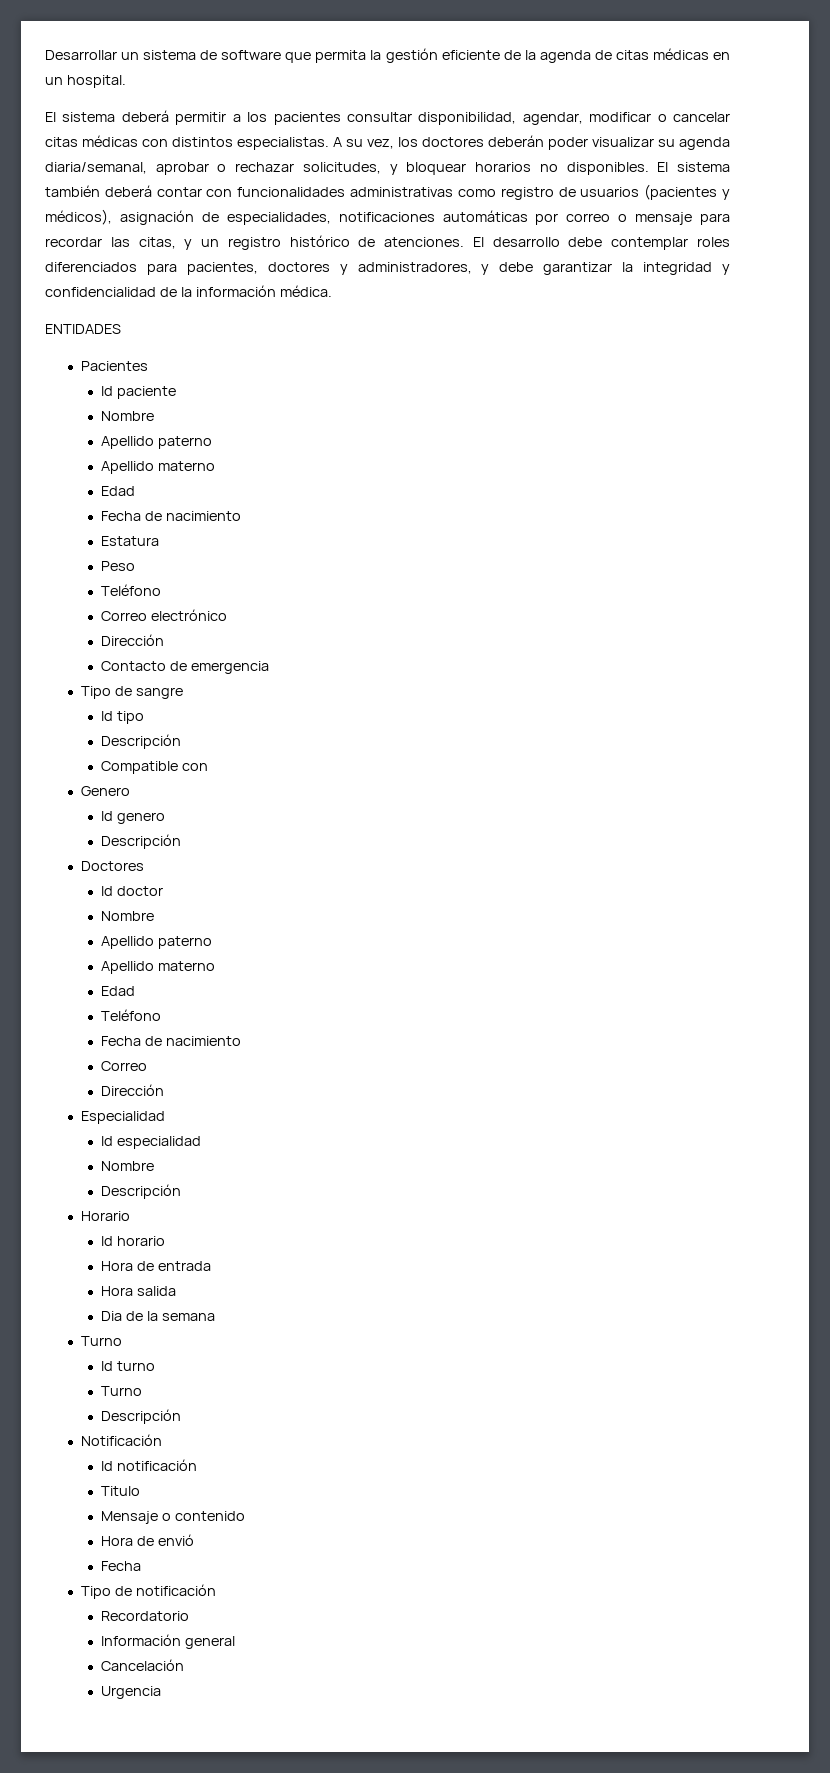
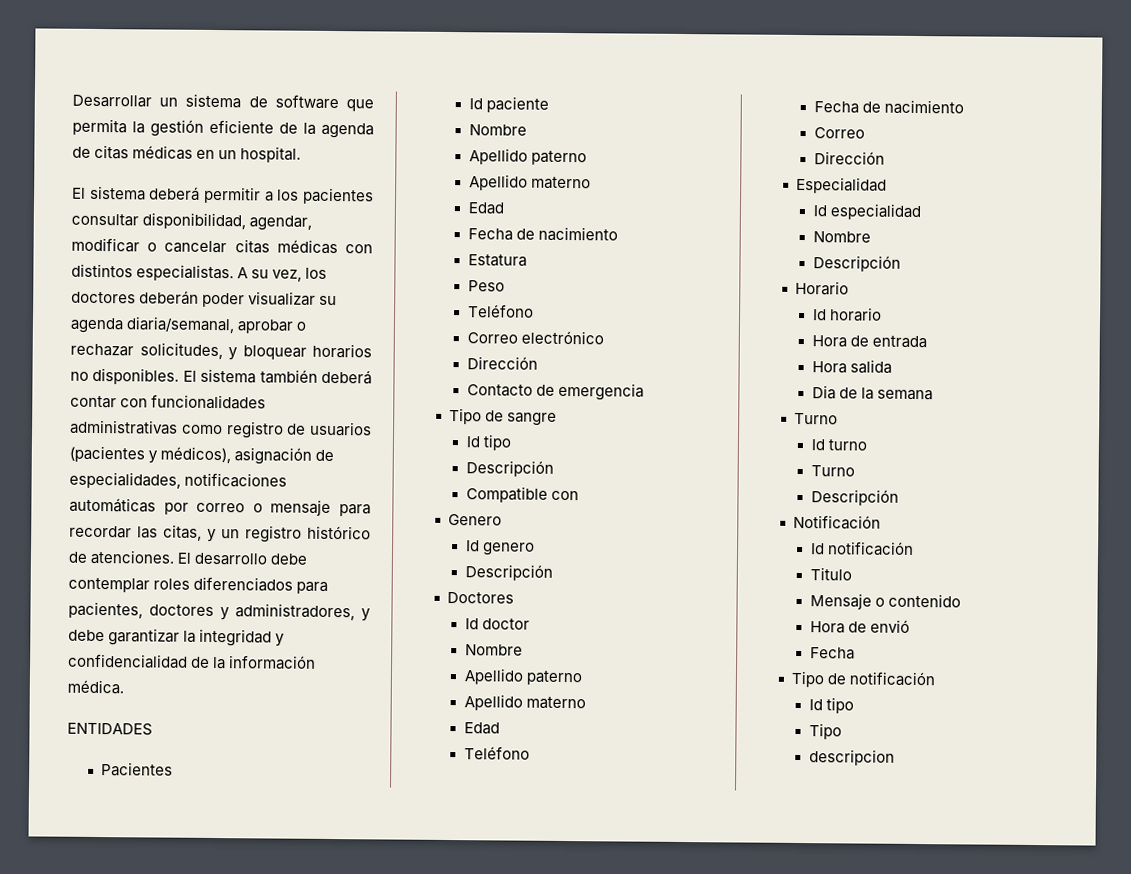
  Tipo de notificación
- Recordatorio
- Información general
- Cancelación
- Urgencia
+ Id tipo
+ Tipo
+ descripcion

